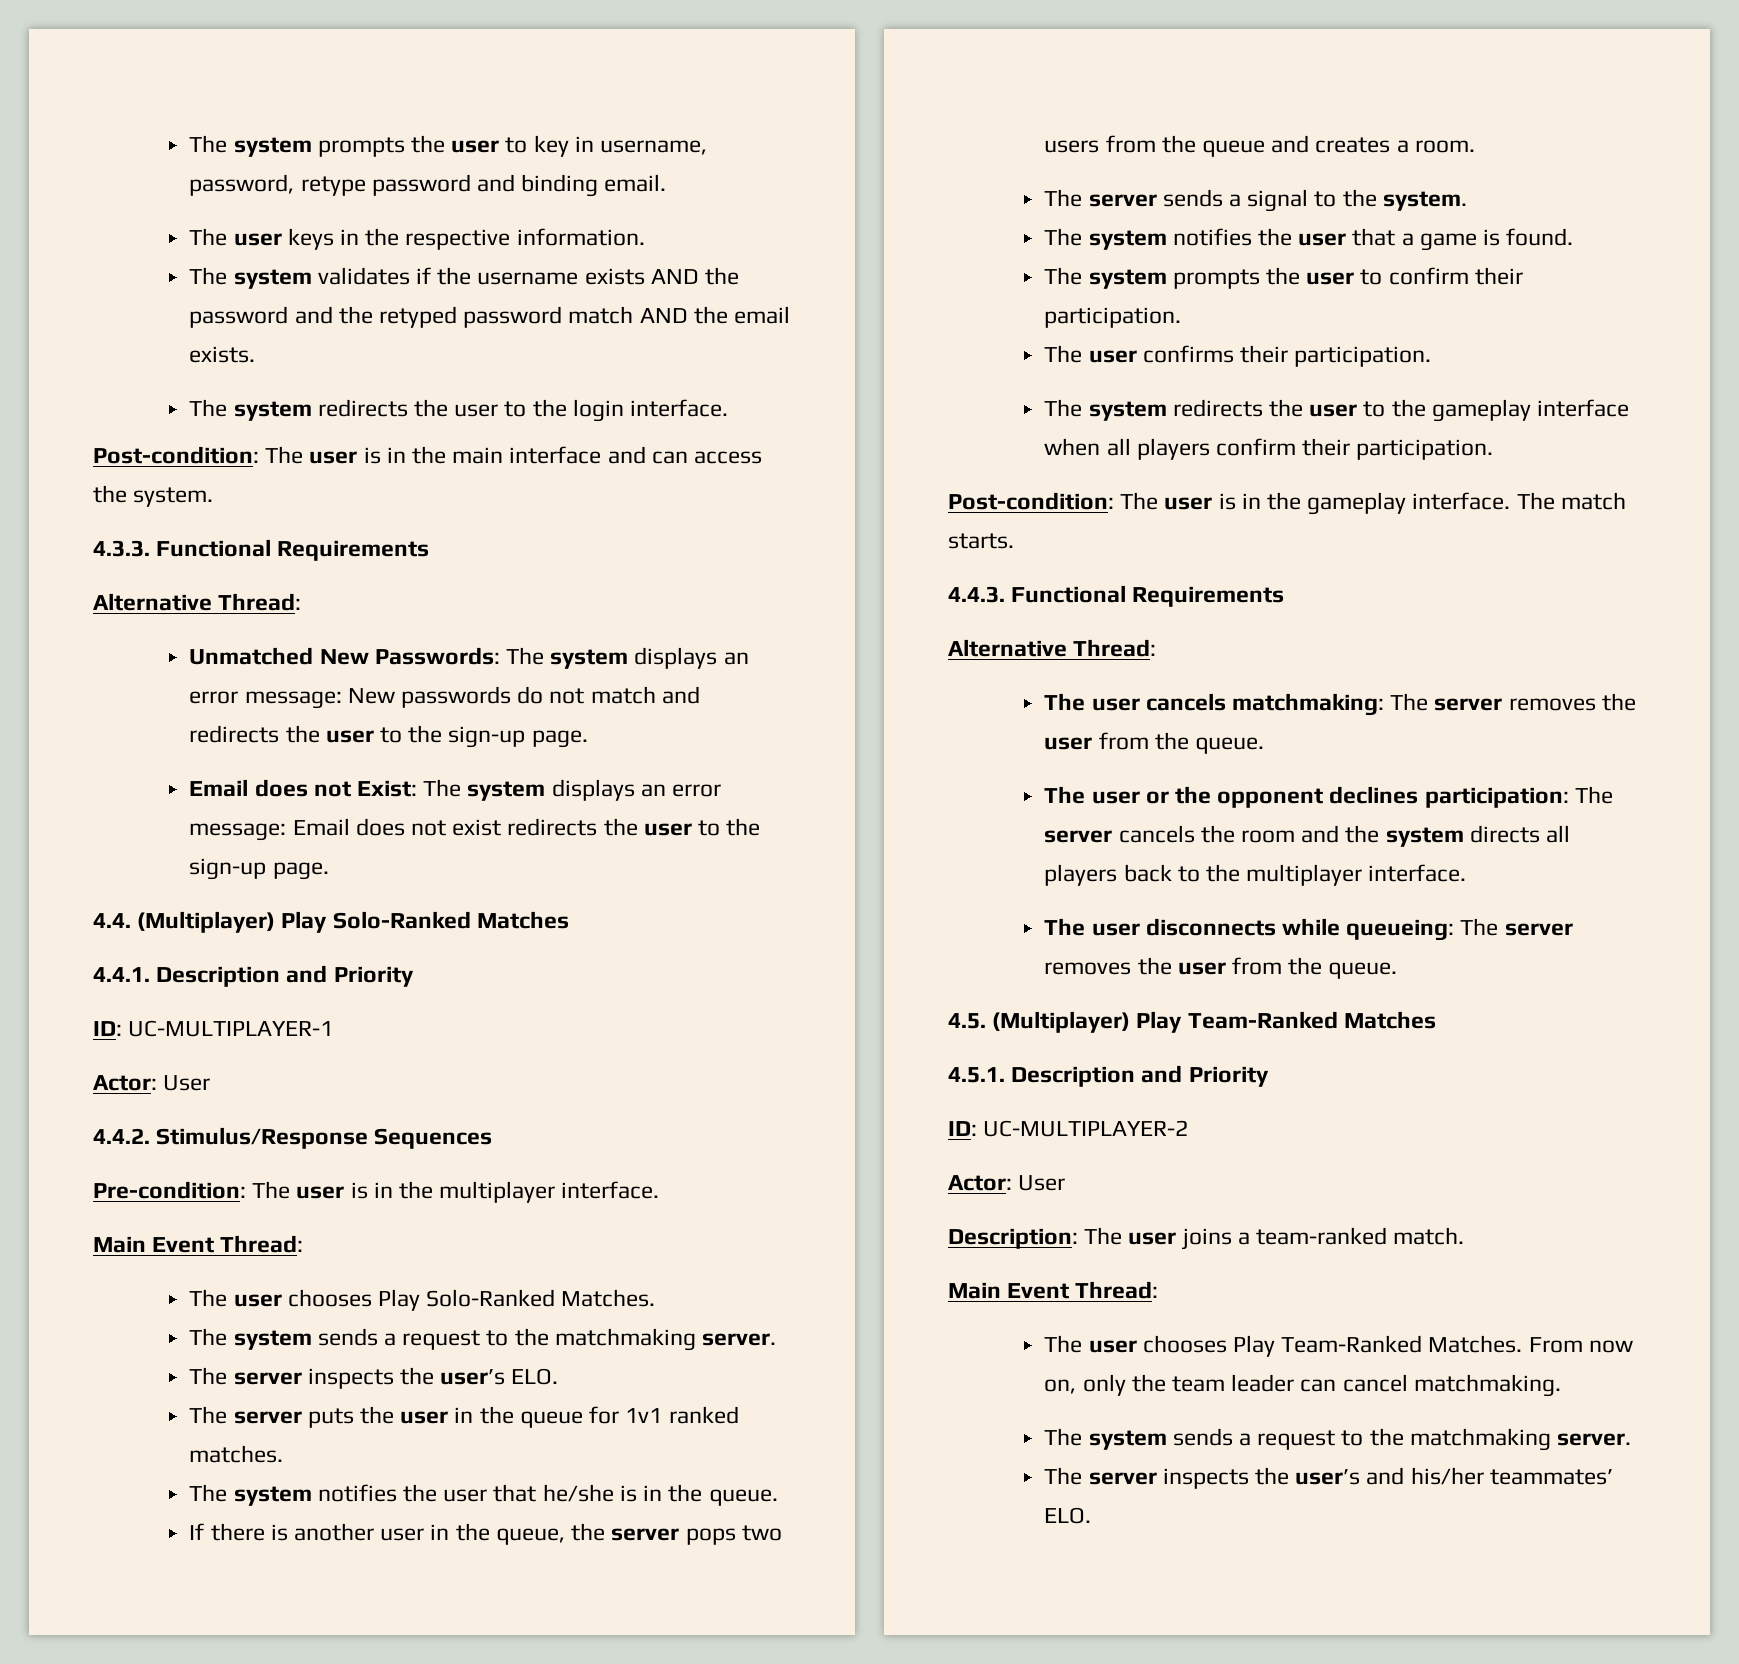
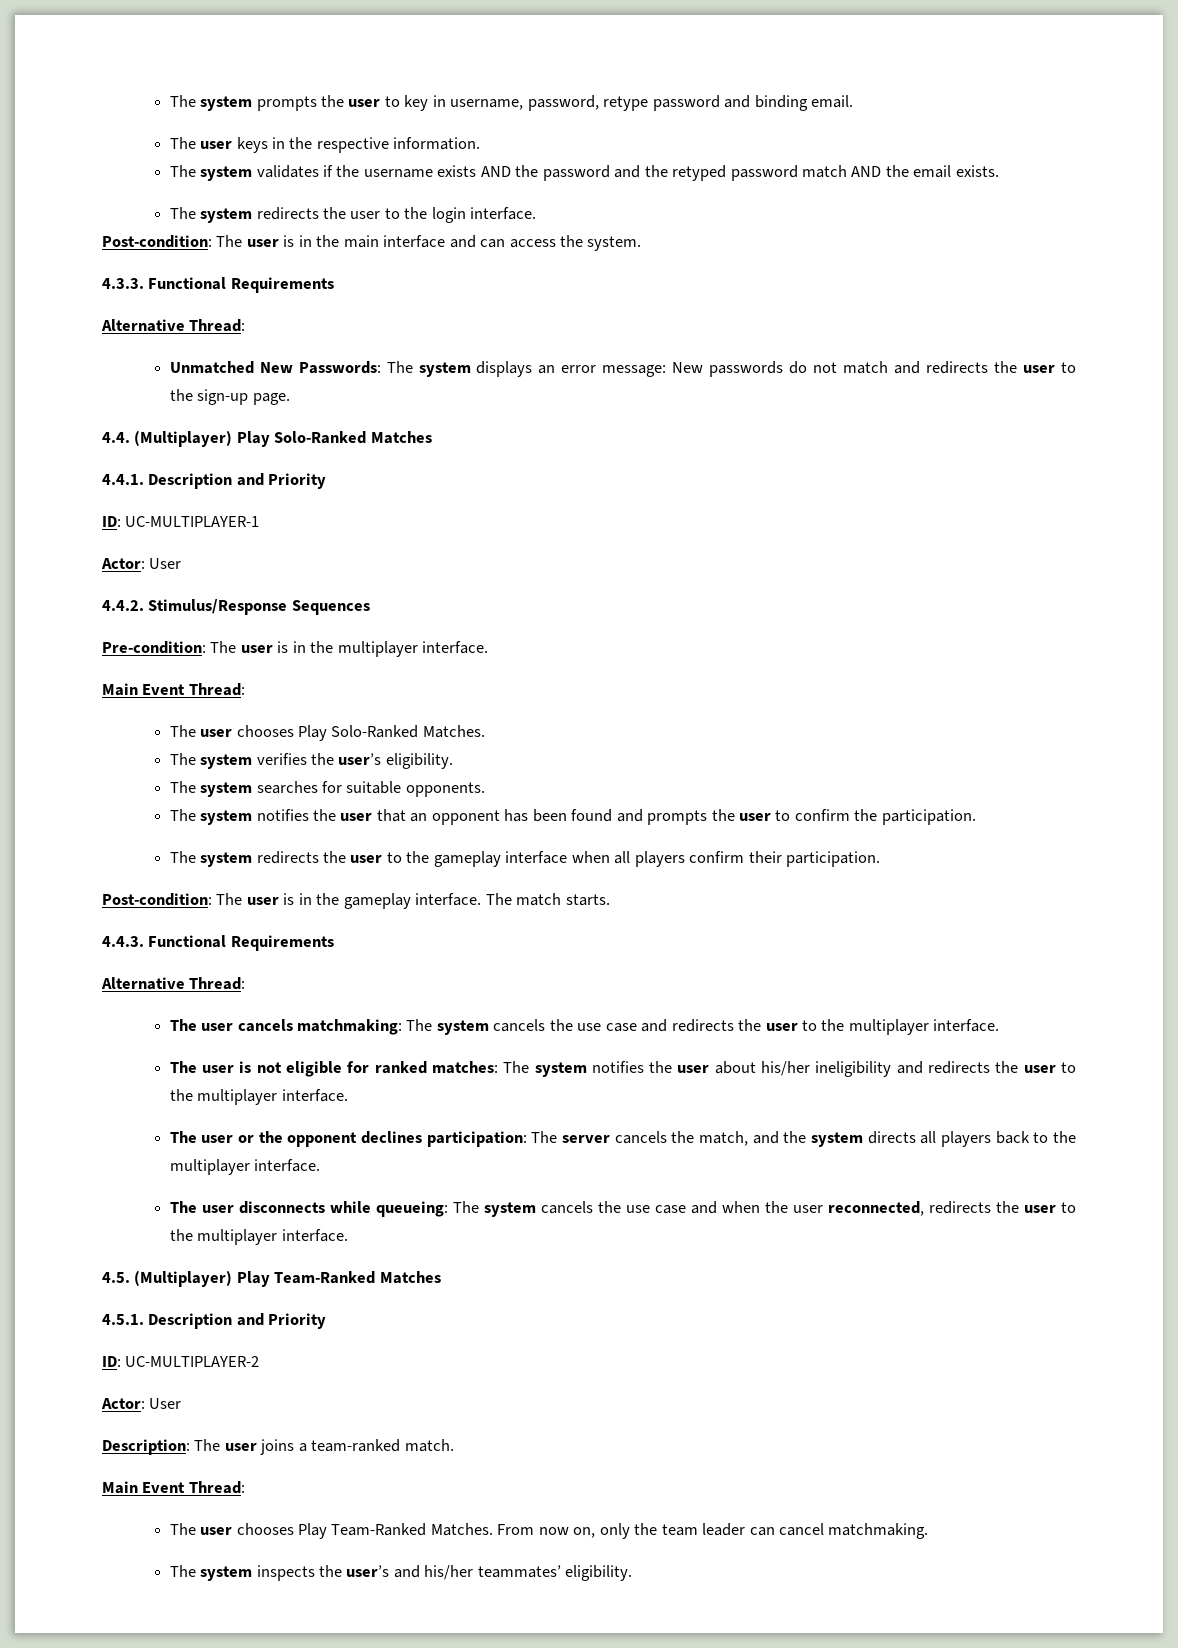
- Email does not Exist: The system displays an error message: Email does not exist redirects the user to the sign-up page.
  The user chooses Play Solo-Ranked Matches.
- The system sends a request to the matchmaking server.
- The server inspects the user’s ELO.
- The server puts the user in the queue for 1v1 ranked matches.
- The system notifies the user that he/she is in the queue.
- If there is another user in the queue, the server pops two users from the queue and creates a room.
- The server sends a signal to the system.
- The system notifies the user that a game is found.
- The system prompts the user to confirm their participation.
- The user confirms their participation.
+ The system verifies the user’s eligibility.
+ The system searches for suitable opponents.
+ The system notifies the user that an opponent has been found and prompts the user to confirm the participation.
- The user cancels matchmaking: The server removes the user from the queue.
+ The user cancels matchmaking: The system cancels the use case and redirects the user to the multiplayer interface.
+ The user is not eligible for ranked matches: The system notifies the user about his/her ineligibility and redirects the user to the multiplayer interface.
- The user or the opponent declines participation: The server cancels the room and the system directs all players back to the multiplayer interface.
+ The user or the opponent declines participation: The server cancels the match, and the system directs all players back to the multiplayer interface.
- The user disconnects while queueing: The server removes the user from the queue.
+ The user disconnects while queueing: The system cancels the use case and when the user reconnected, redirects the user to the multiplayer interface.
  From now on, only the team leader can cancel matchmaking.
- The system sends a request to the matchmaking server.
- The server inspects the user’s and his/her teammates’ ELO.
+ The system inspects the user’s and his/her teammates’ eligibility.

